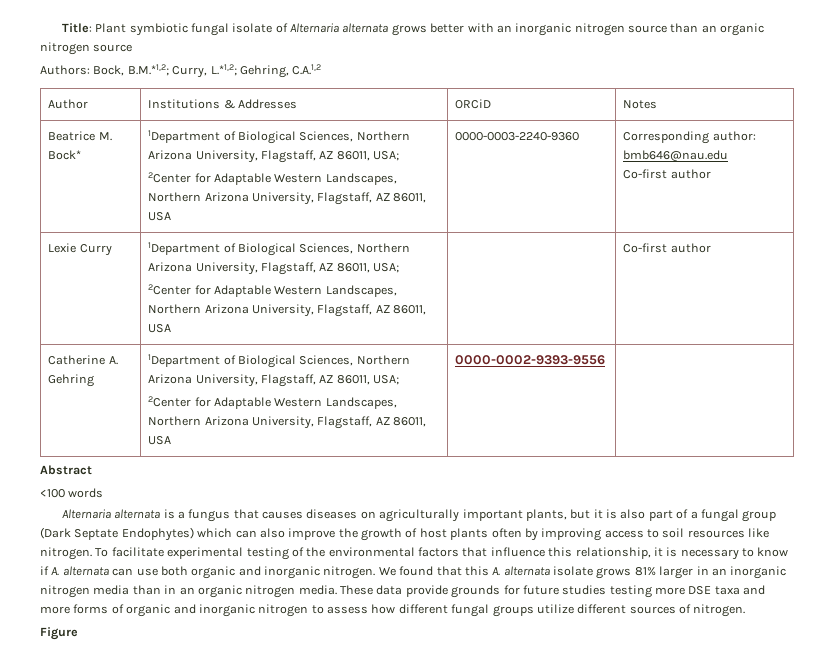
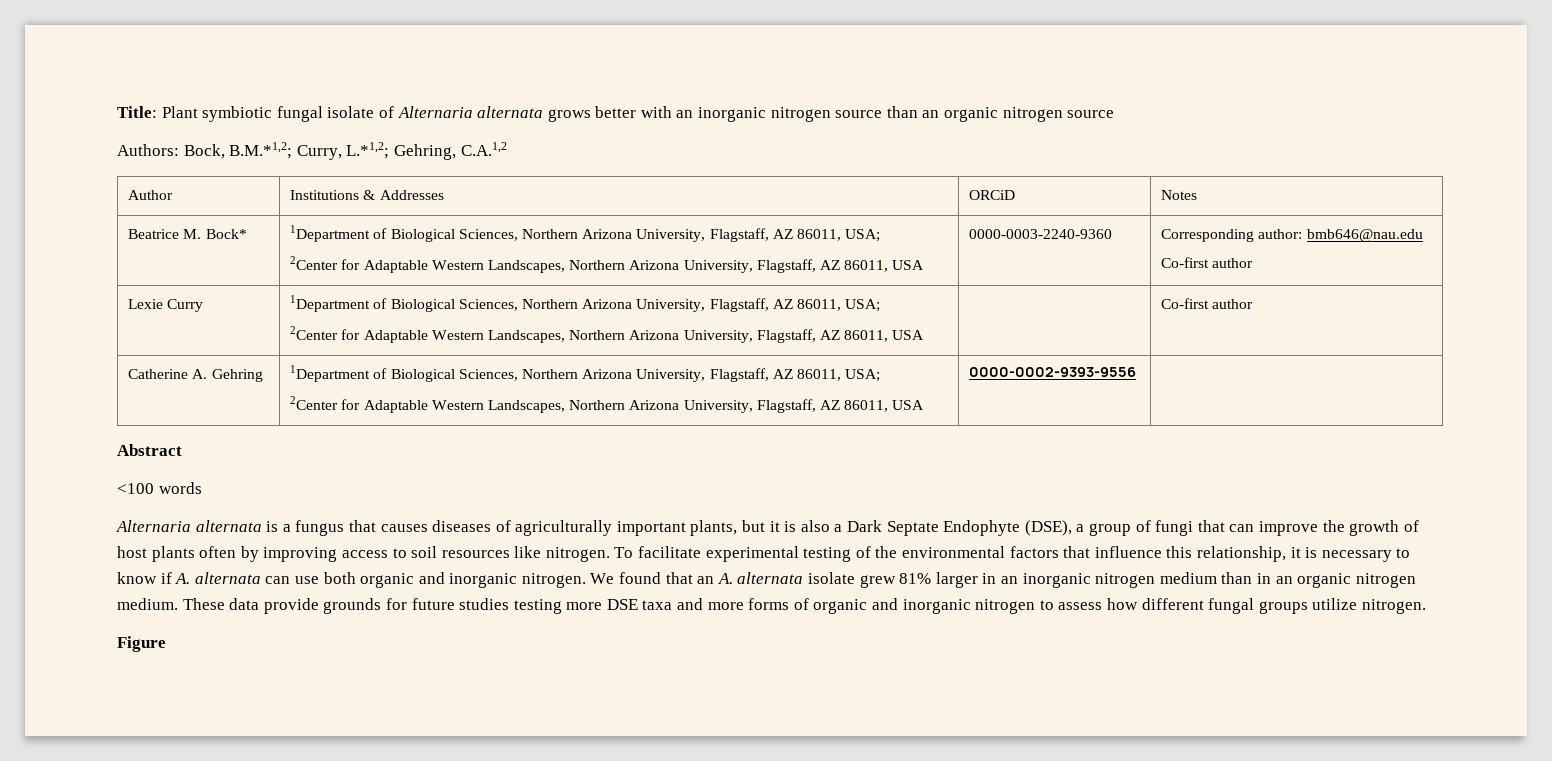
- Alternaria alternata is a fungus that causes diseases on agriculturally important plants, but it is also part of a fungal group (Dark Septate Endophytes) which can also improve the growth of host plants often by improving access to soil resources like nitrogen.
+ Alternaria alternata is a fungus that causes diseases of agriculturally important plants, but it is also a Dark Septate Endophyte (DSE), a group of fungi that can improve the growth of host plants often by improving access to soil resources like nitrogen.
- We found that this A. alternata isolate grows 81% larger in an inorganic nitrogen media than in an organic nitrogen media.
+ We found that an A. alternata isolate grew 81% larger in an inorganic nitrogen medium than in an organic nitrogen medium.
- These data provide grounds for future studies testing more DSE taxa and more forms of organic and inorganic nitrogen to assess how different fungal groups utilize different sources of nitrogen.
+ These data provide grounds for future studies testing more DSE taxa and more forms of organic and inorganic nitrogen to assess how different fungal groups utilize nitrogen.

